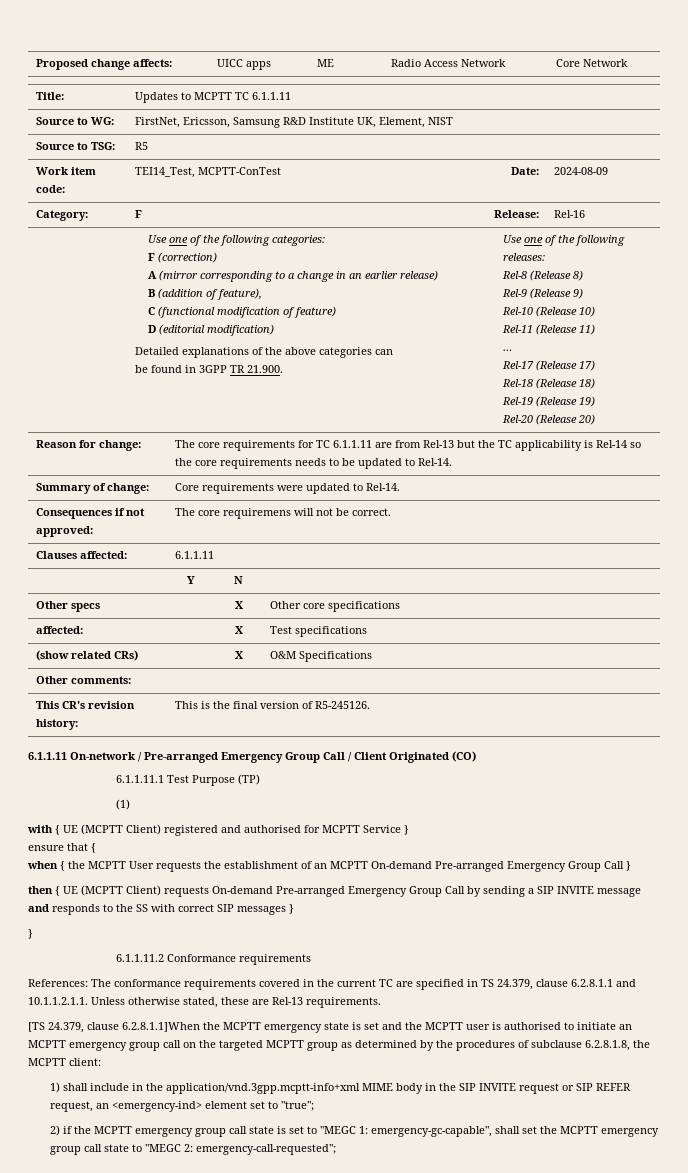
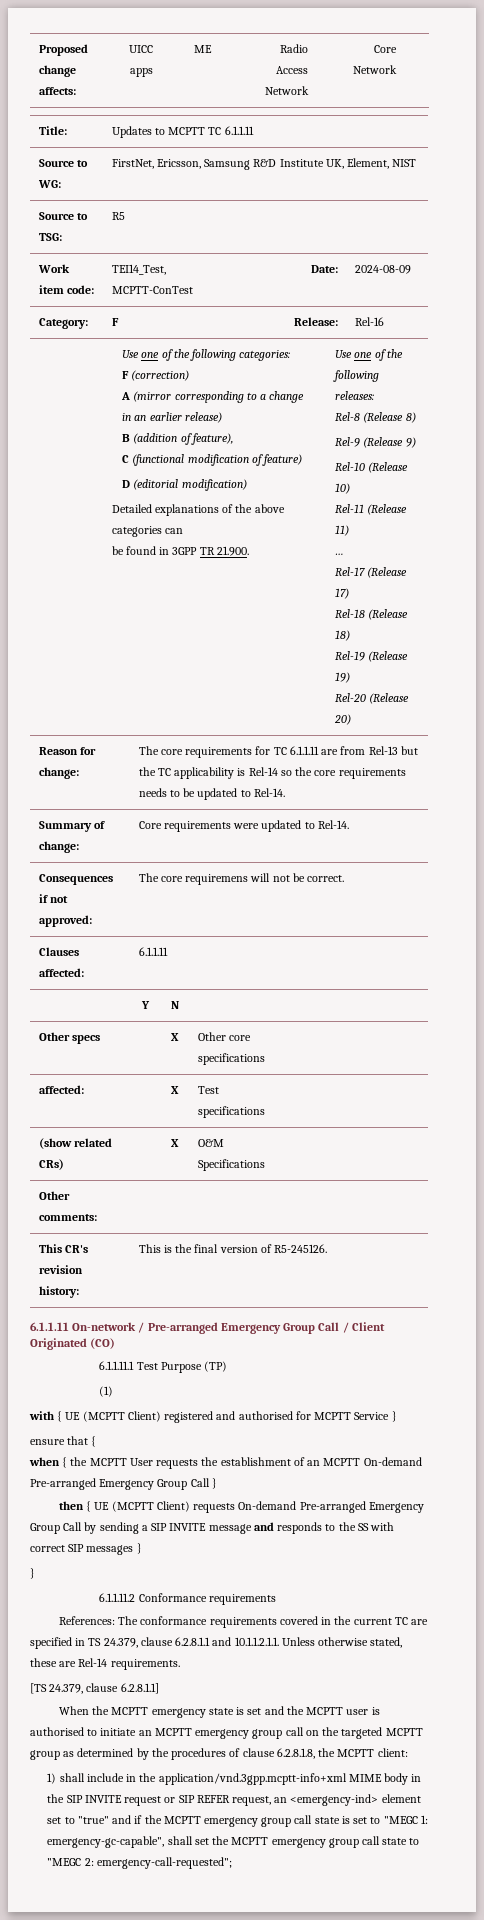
- References: The conformance requirements covered in the current TC are specified in TS 24.379, clause 6.2.8.1.1 and 10.1.1.2.1.1. Unless otherwise stated, these are Rel-13 requirements.
+ References: The conformance requirements covered in the current TC are specified in TS 24.379, clause 6.2.8.1.1 and 10.1.1.2.1.1. Unless otherwise stated, these are Rel-14 requirements.
- [TS 24.379, clause 6.2.8.1.1]When the MCPTT emergency state is set and the MCPTT user is authorised to initiate an MCPTT emergency group call on the targeted MCPTT group as determined by the procedures of subclause 6.2.8.1.8, the MCPTT client:
+ [TS 24.379, clause 6.2.8.1.1]
+ When the MCPTT emergency state is set and the MCPTT user is authorised to initiate an MCPTT emergency group call on the targeted MCPTT group as determined by the procedures of clause 6.2.8.1.8, the MCPTT client:
- 1) shall include in the application/vnd.3gpp.mcptt-info+xml MIME body in the SIP INVITE request or SIP REFER request, an <emergency-ind> element set to "true";
- 2) if the MCPTT emergency group call state is set to "MEGC 1: emergency-gc-capable", shall set the MCPTT emergency group call state to "MEGC 2: emergency-call-requested";
+ 1) shall include in the application/vnd.3gpp.mcptt-info+xml MIME body in the SIP INVITE request or SIP REFER request, an <emergency-ind> element set to "true" and if the MCPTT emergency group call state is set to "MEGC 1: emergency-gc-capable", shall set the MCPTT emergency group call state to "MEGC 2: emergency-call-requested";

